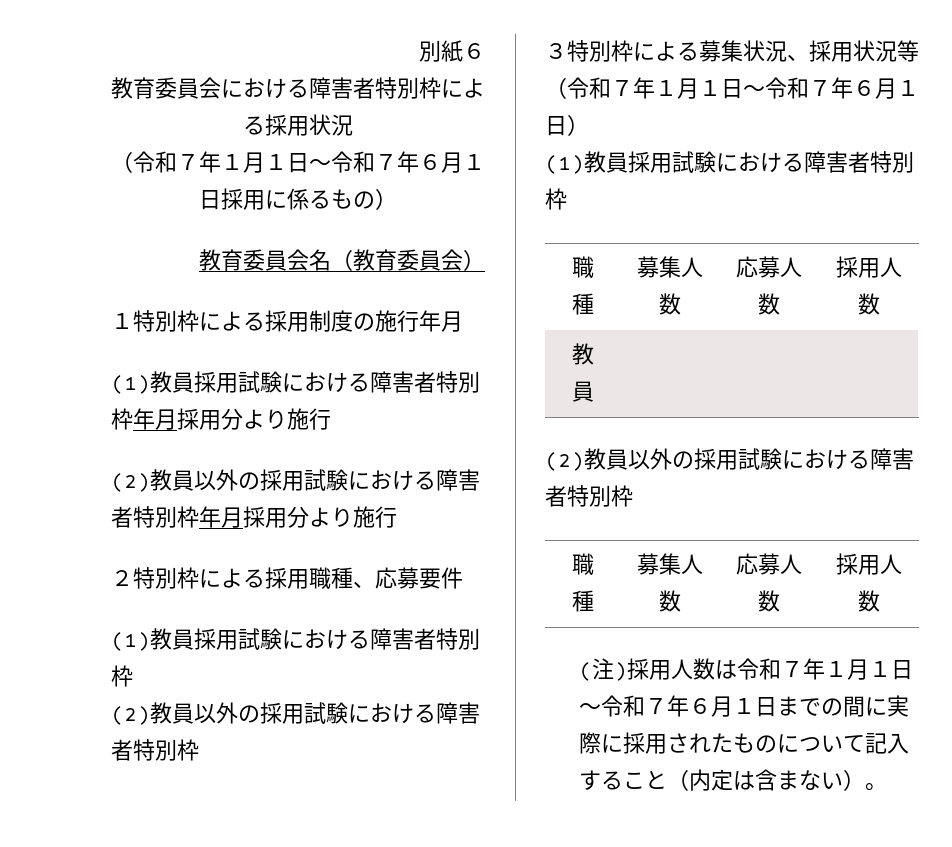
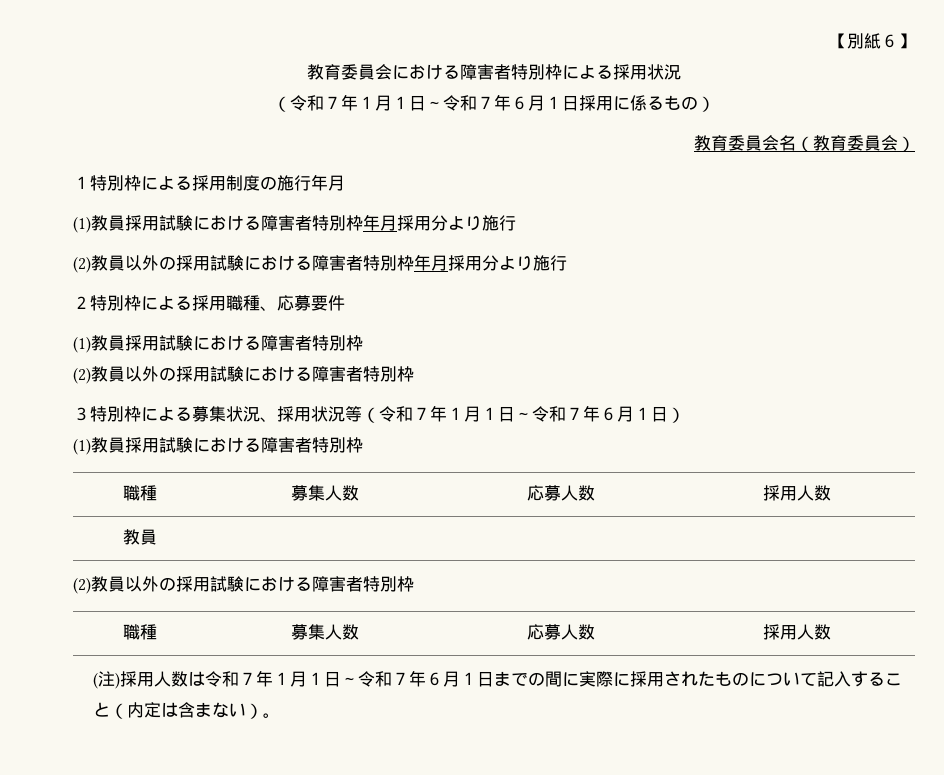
- 別紙６
+ 【別紙６】

